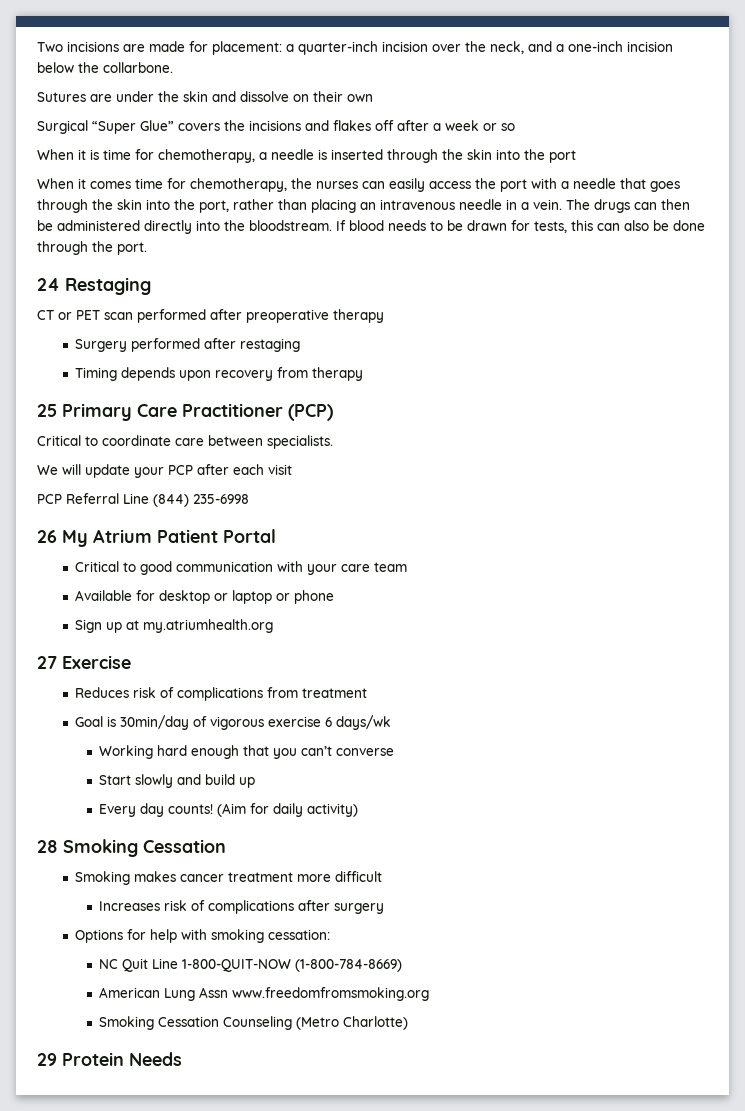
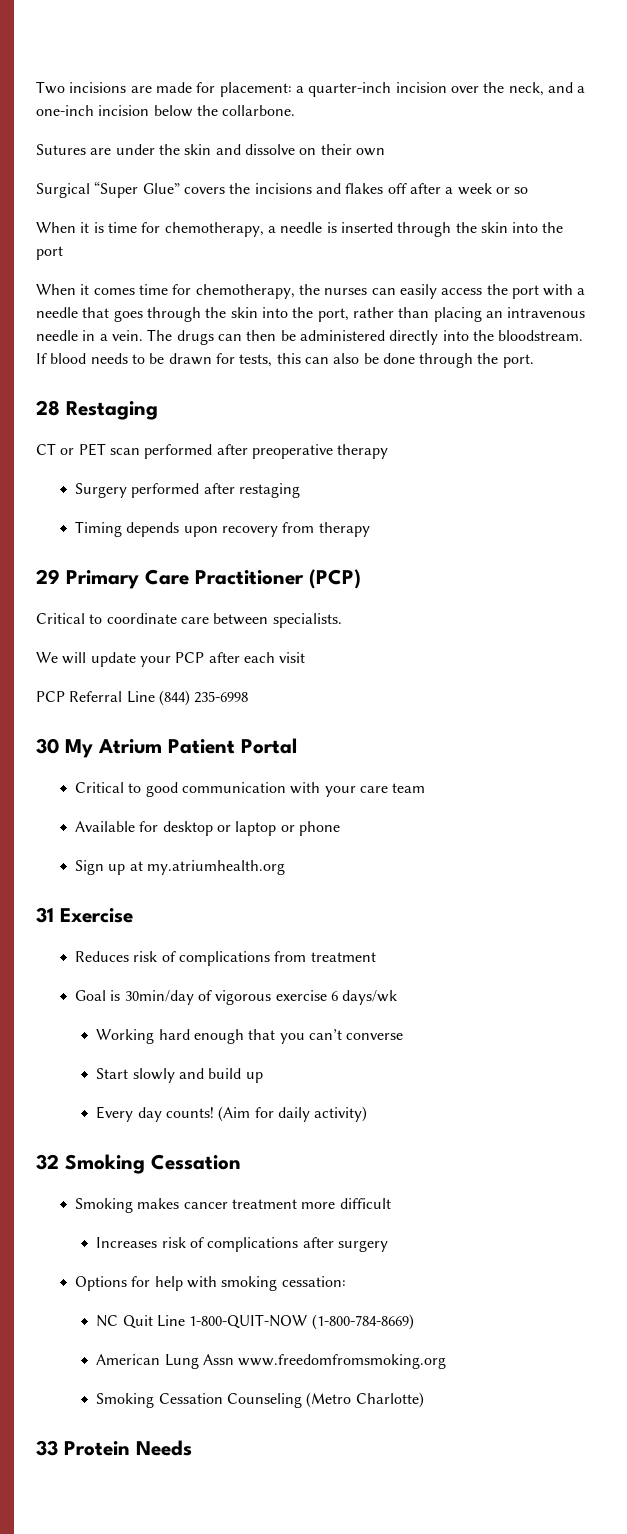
- 24 Restaging
+ 28 Restaging
- 25 Primary Care Practitioner (PCP)
+ 29 Primary Care Practitioner (PCP)
- 26 My Atrium Patient Portal
+ 30 My Atrium Patient Portal
- 27 Exercise
+ 31 Exercise
- 28 Smoking Cessation
+ 32 Smoking Cessation
- 29 Protein Needs
+ 33 Protein Needs

